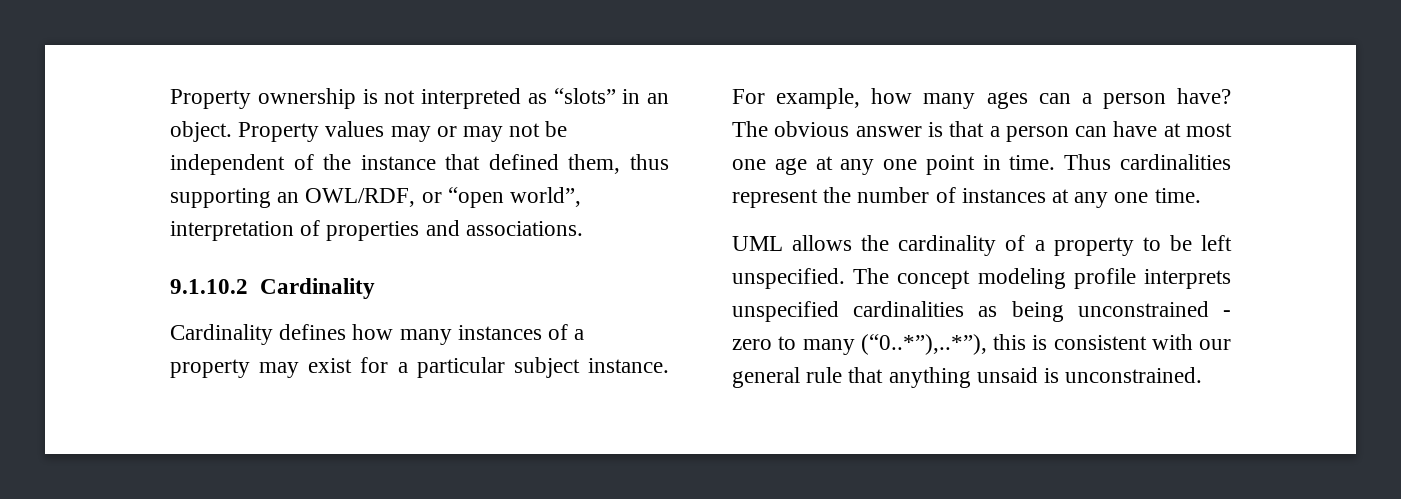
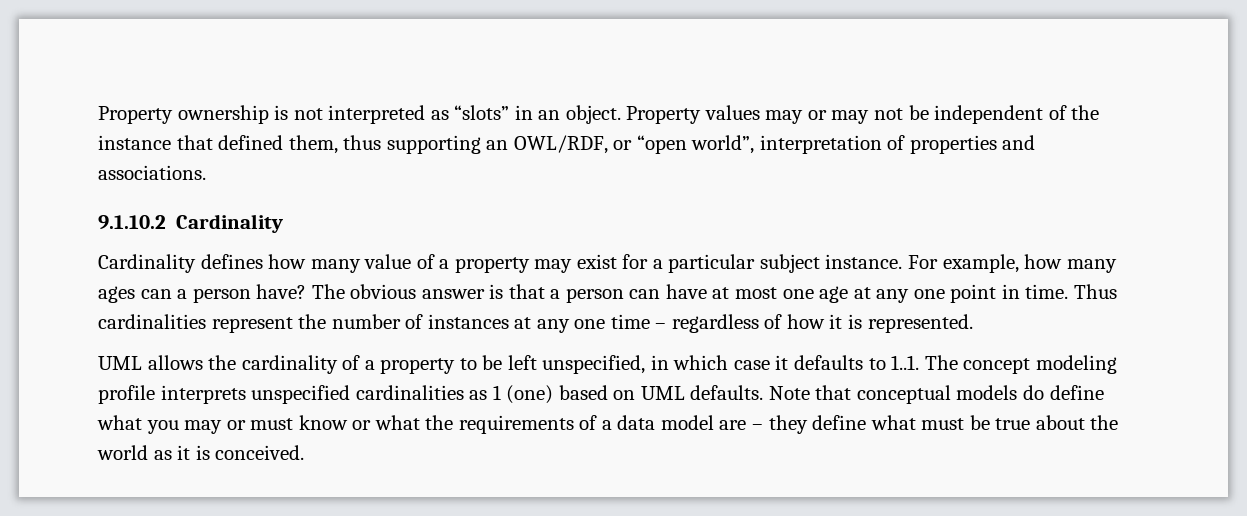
- Cardinality defines how many instances of a property may exist for a particular subject instance.
+ Cardinality defines how many value of a property may exist for a particular subject instance.
- Thus cardinalities represent the number of instances at any one time.
+ Thus cardinalities represent the number of instances at any one time – regardless of how it is represented.
- UML allows the cardinality of a property to be left unspecified. The concept modeling profile interprets unspecified cardinalities as being unconstrained - zero to many (“0..*”),..*”), this is consistent with our general rule that anything unsaid is unconstrained.
+ UML allows the cardinality of a property to be left unspecified, in which case it defaults to 1..1. The concept modeling profile interprets unspecified cardinalities as 1 (one) based on UML defaults. Note that conceptual models do define what you may or must know or what the requirements of a data model are – they define what must be true about the world as it is conceived.

